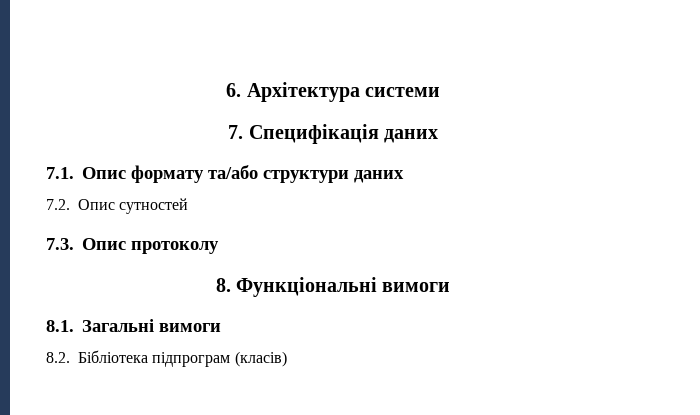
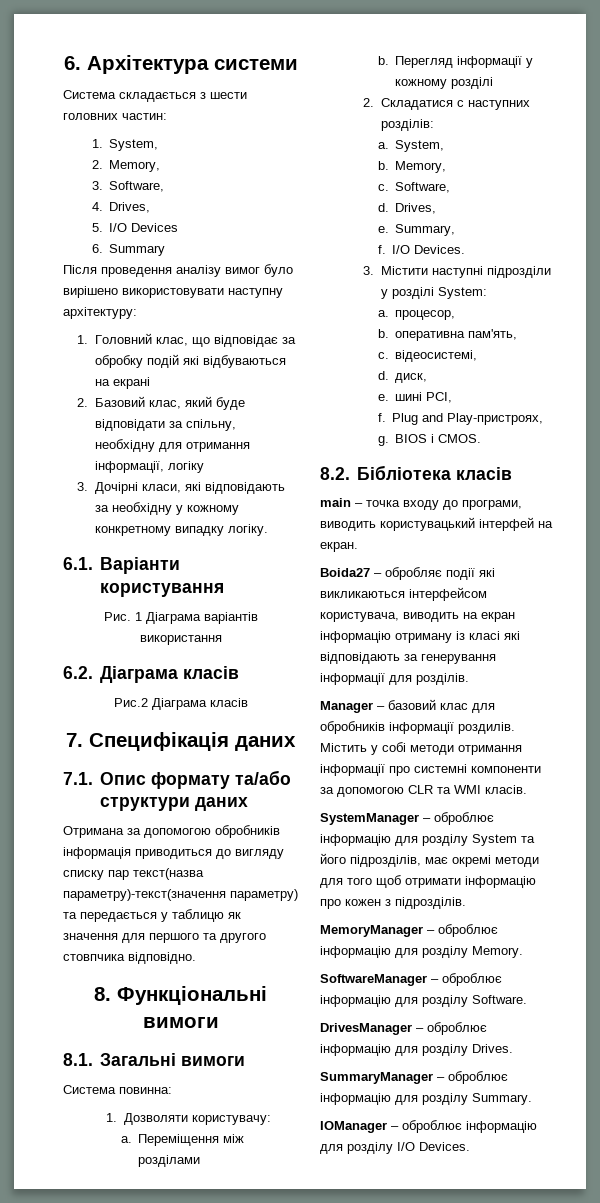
+ Система складається з шести головних частин:
+ 1. System,
+ 2. Memory,
+ 3. Software,
+ 4. Drives,
+ 5. I/O Devices
+ 6. Summary
+ Після проведення аналізу вимог було вирішено використовувати наступну архітектуру:
+ 1. Головний клас, що відповідає за обробку подій які відбуваються на екрані
+ 2. Базовий клас, який буде відповідати за спільну, необхідну для отримання інформації, логіку
+ 3. Дочірні класи, які відповідають за необхідну у кожному конкретному випадку логіку.
+ 6.1. Варіанти користування
+ Рис. 1 Діаграма варіантів використання
+ 6.2. Діаграма класів
+ Рис.2 Діаграма класів
- 7.2. Опис сутностей
- 7.3. Опис протоколу
+ Отримана за допомогою обробників інформація приводиться до вигляду списку пар текст(назва параметру)-текст(значення параметру) та передається у таблицю як значення для першого та другого стовпчика відповідно.
- 8.2. Бібліотека підпрограм (класів)
+ Система повинна:
+ 1. Дозволяти користувачу:
+ a. Переміщення між розділами
+ b. Перегляд інформації у кожному розділі
+ 2. Складатися с наступних розділів:
+ a. System,
+ b. Memory,
+ c. Software,
+ d. Drives,
+ e. Summary,
+ f. I/O Devices.
+ 3. Містити наступні підрозділи у розділі System:
+ a. процесор,
+ b. оперативна пам'ять,
+ c. відеосистемі,
+ d. диск,
+ e. шині PCI,
+ f. Plug and Play-пристроях,
+ g. BIOS і CMOS.
+ 8.2. Бібліотека класів
+ main – точка входу до програми, виводить користувацький інтерфей на екран.
+ Boida27 – обробляє події які викликаються інтерфейсом користувача, виводить на екран інформацію отриману із класі які відповідають за генерування інформації для розділів.
+ Manager – базовий клас для обробників інформації роздилів. Містить у собі методи отримання інформації про системні компоненти за допомогою CLR та WMI класів.
+ SystemManager – оброблює інформацію для розділу System та його підрозділів, має окремі методи для того щоб отримати інформацію про кожен з підрозділів.
+ MemoryManager – оброблює інформацію для розділу Memory.
+ SoftwareManager – оброблює інформацію для розділу Software.
+ DrivesManager – оброблює інформацію для розділу Drives.
+ SummaryManager – оброблює інформацію для розділу Summary.
+ IOManager – оброблює інформацію для розділу I/O Devices.

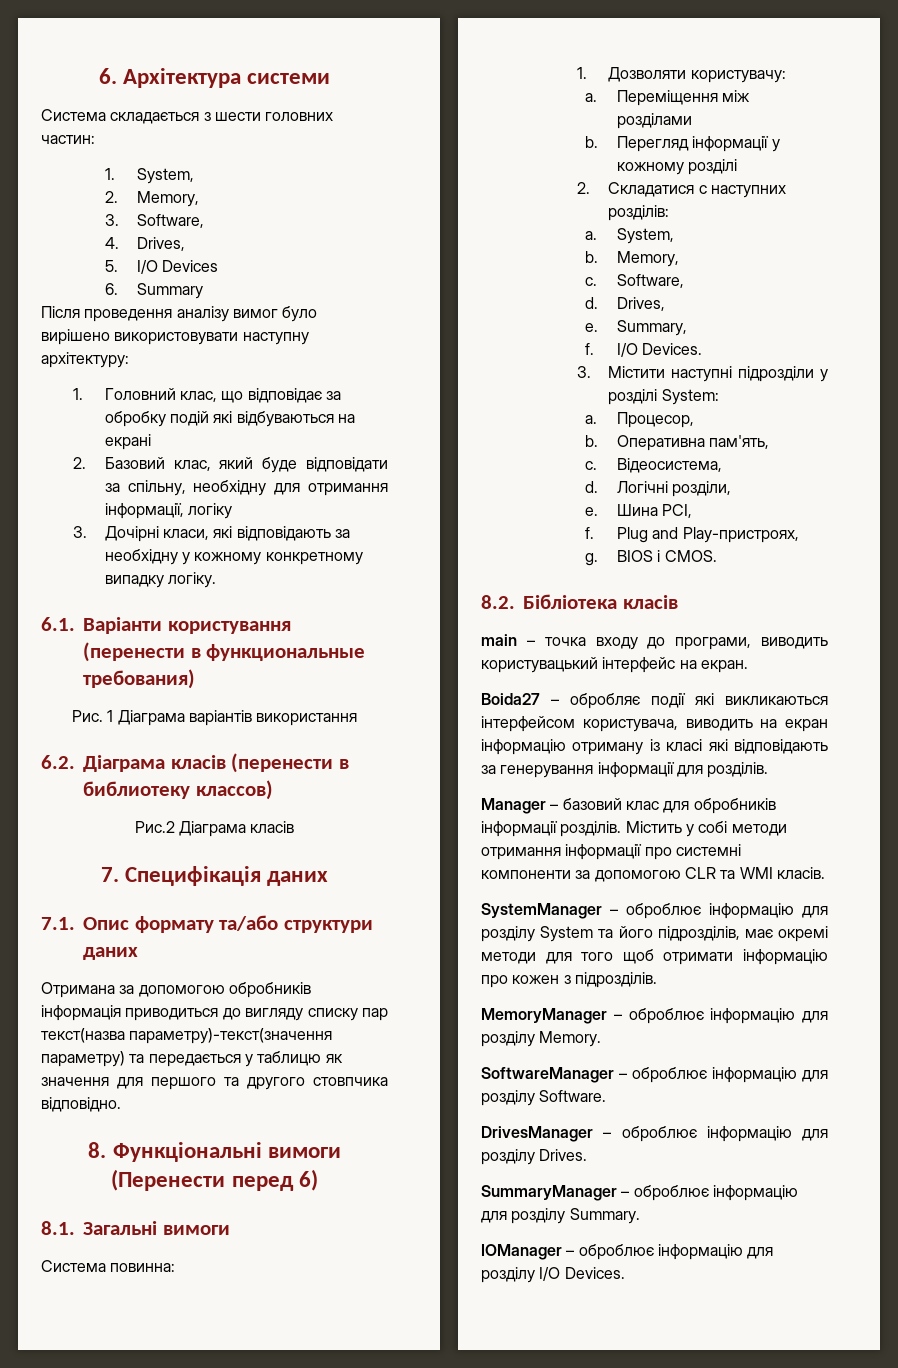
- 6.1. Варіанти користування
+ 6.1. Варіанти користування (перенести в функциональные требования)
- 6.2. Діаграма класів
+ 6.2. Діаграма класів (перенести в библиотеку классов)
- 8. Функціональні вимоги
+ 8. Функціональні вимоги (Перенести перед 6)
- a. процесор,
- b. оперативна пам'ять,
+ a. Процесор,
+ b. Оперативна пам'ять,
- c. відеосистемі,
- d. диск,
- e. шині PCI,
+ c. Відеосистема,
+ d. Логічні розділи,
+ e. Шина PCI,
- main – точка входу до програми, виводить користувацький інтерфей на екран.
+ main – точка входу до програми, виводить користувацький інтерфейс на екран.
- Manager – базовий клас для обробників інформації роздилів.
+ Manager – базовий клас для обробників інформації розділів.

